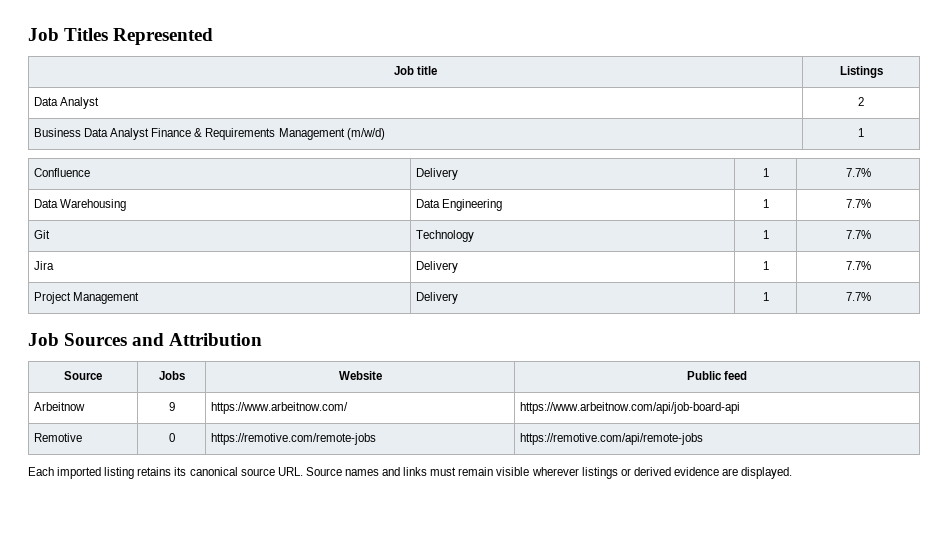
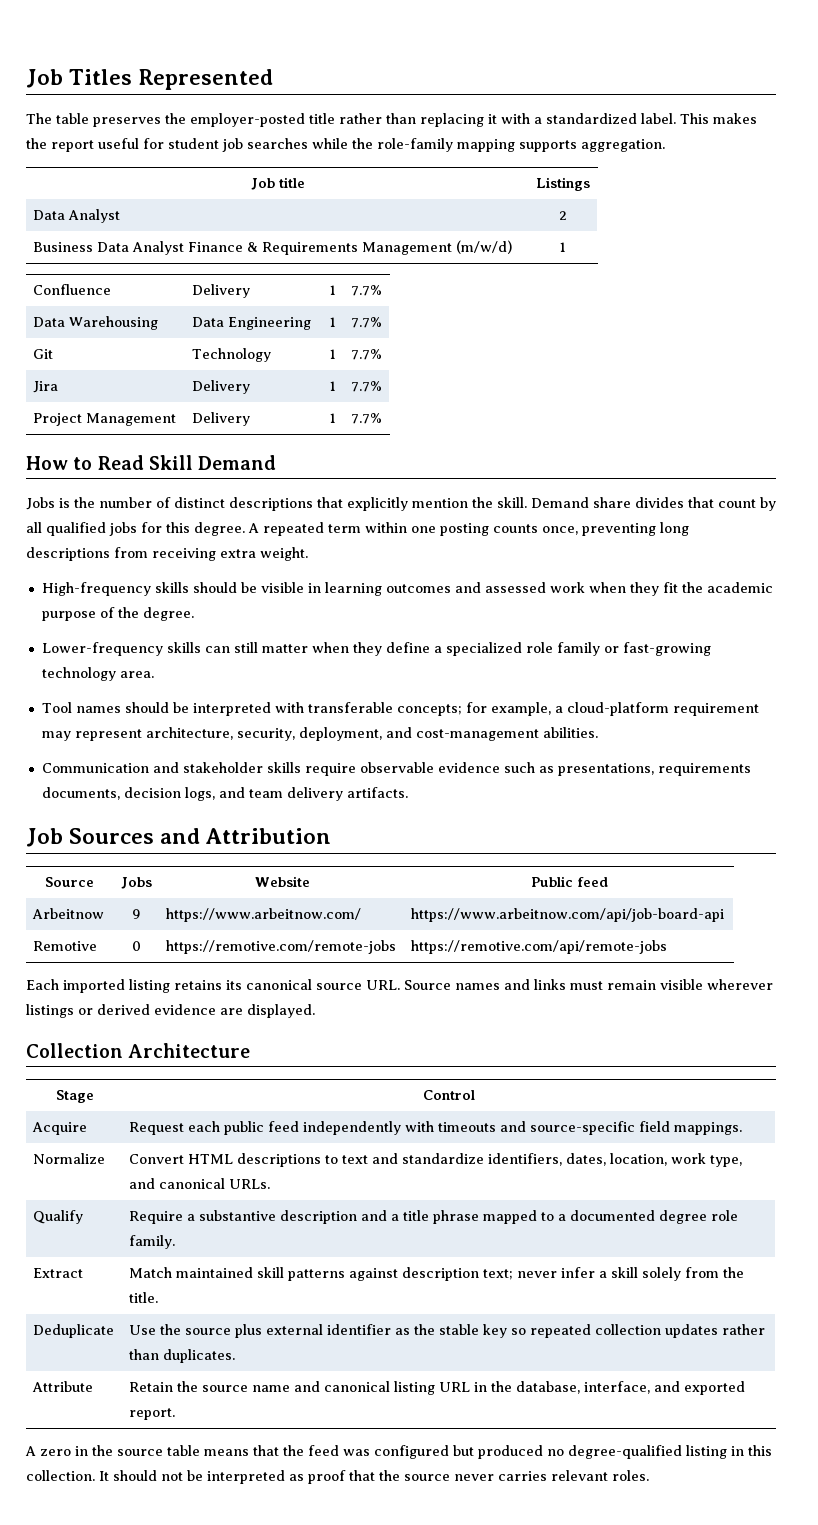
+ The table preserves the employer-posted title rather than replacing it with a standardized label. This makes the report useful for student job searches while the role-family mapping supports aggregation.
+ How to Read Skill Demand
+ Jobs is the number of distinct descriptions that explicitly mention the skill. Demand share divides that count by all qualified jobs for this degree. A repeated term within one posting counts once, preventing long descriptions from receiving extra weight.
+ High-frequency skills should be visible in learning outcomes and assessed work when they fit the academic purpose of the degree.
+ Lower-frequency skills can still matter when they define a specialized role family or fast-growing technology area.
+ Tool names should be interpreted with transferable concepts; for example, a cloud-platform requirement may represent architecture, security, deployment, and cost-management abilities.
+ Communication and stakeholder skills require observable evidence such as presentations, requirements documents, decision logs, and team delivery artifacts.
+ Collection Architecture
+ Stage | Control
+ Acquire | Request each public feed independently with timeouts and source-specific field mappings.
+ Normalize | Convert HTML descriptions to text and standardize identifiers, dates, location, work type, and canonical URLs.
+ Qualify | Require a substantive description and a title phrase mapped to a documented degree role family.
+ Extract | Match maintained skill patterns against description text; never infer a skill solely from the title.
+ Deduplicate | Use the source plus external identifier as the stable key so repeated collection updates rather than duplicates.
+ Attribute | Retain the source name and canonical listing URL in the database, interface, and exported report.
+ A zero in the source table means that the feed was configured but produced no degree-qualified listing in this collection. It should not be interpreted as proof that the source never carries relevant roles.

